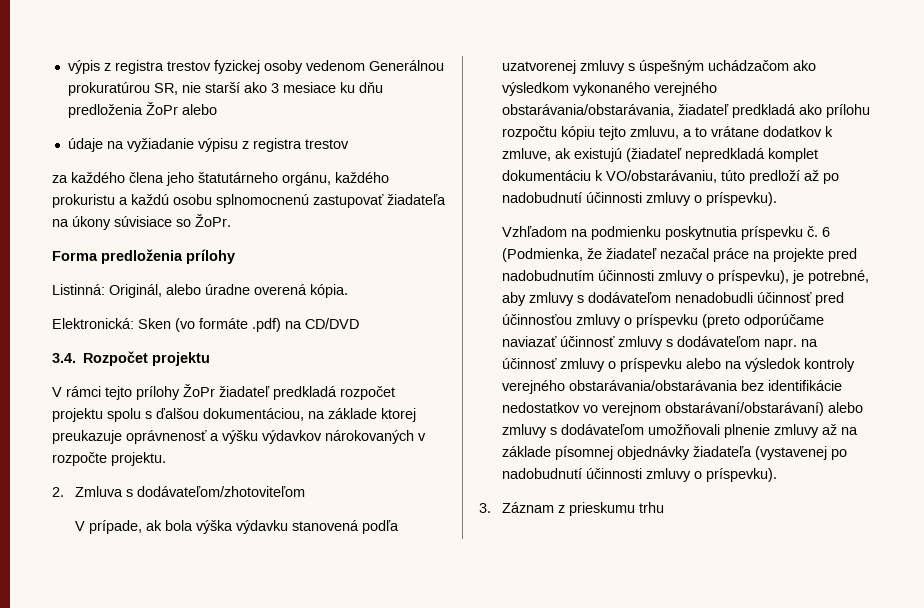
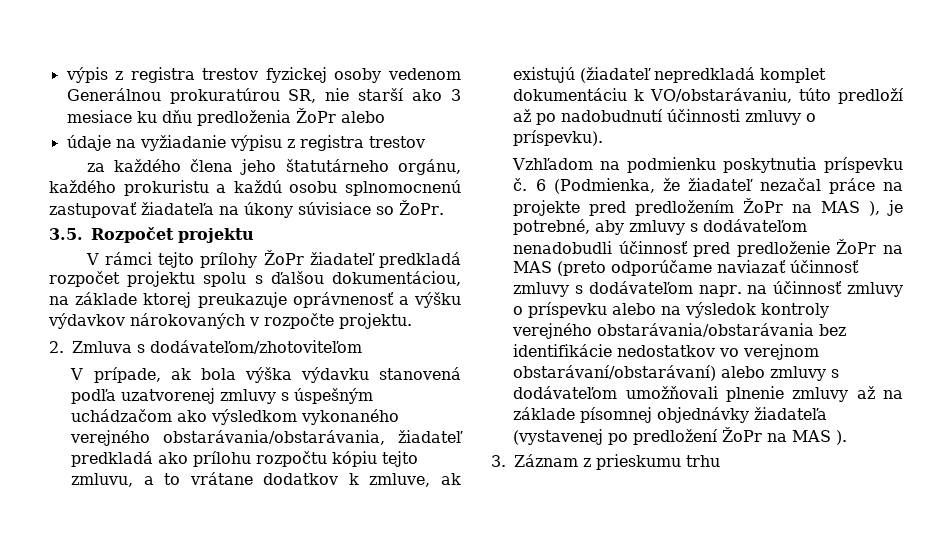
- Forma predloženia prílohy
- Listinná: Originál, alebo úradne overená kópia.
- Elektronická: Sken (vo formáte .pdf) na CD/DVD
- 3.4. Rozpočet projektu
+ 3.5. Rozpočet projektu
- 6 (Podmienka, že žiadateľ nezačal práce na projekte pred nadobudnutím účinnosti zmluvy o príspevku), je potrebné, aby zmluvy s dodávateľom nenadobudli účinnosť pred účinnosťou zmluvy o príspevku (preto odporúčame naviazať účinnosť zmluvy s dodávateľom napr. na účinnosť zmluvy o príspevku alebo na výsledok kontroly verejného obstarávania/obstarávania bez identifikácie nedostatkov vo verejnom obstarávaní/obstarávaní) alebo zmluvy s dodávateľom umožňovali plnenie zmluvy až na základe písomnej objednávky žiadateľa (vystavenej po nadobudnutí účinnosti zmluvy o príspevku).
+ 6 (Podmienka, že žiadateľ nezačal práce na projekte pred predložením ŽoPr na MAS ), je potrebné, aby zmluvy s dodávateľom nenadobudli účinnosť pred predloženie ŽoPr na MAS (preto odporúčame naviazať účinnosť zmluvy s dodávateľom napr. na účinnosť zmluvy o príspevku alebo na výsledok kontroly verejného obstarávania/obstarávania bez identifikácie nedostatkov vo verejnom obstarávaní/obstarávaní) alebo zmluvy s dodávateľom umožňovali plnenie zmluvy až na základe písomnej objednávky žiadateľa (vystavenej po predložení ŽoPr na MAS ).

